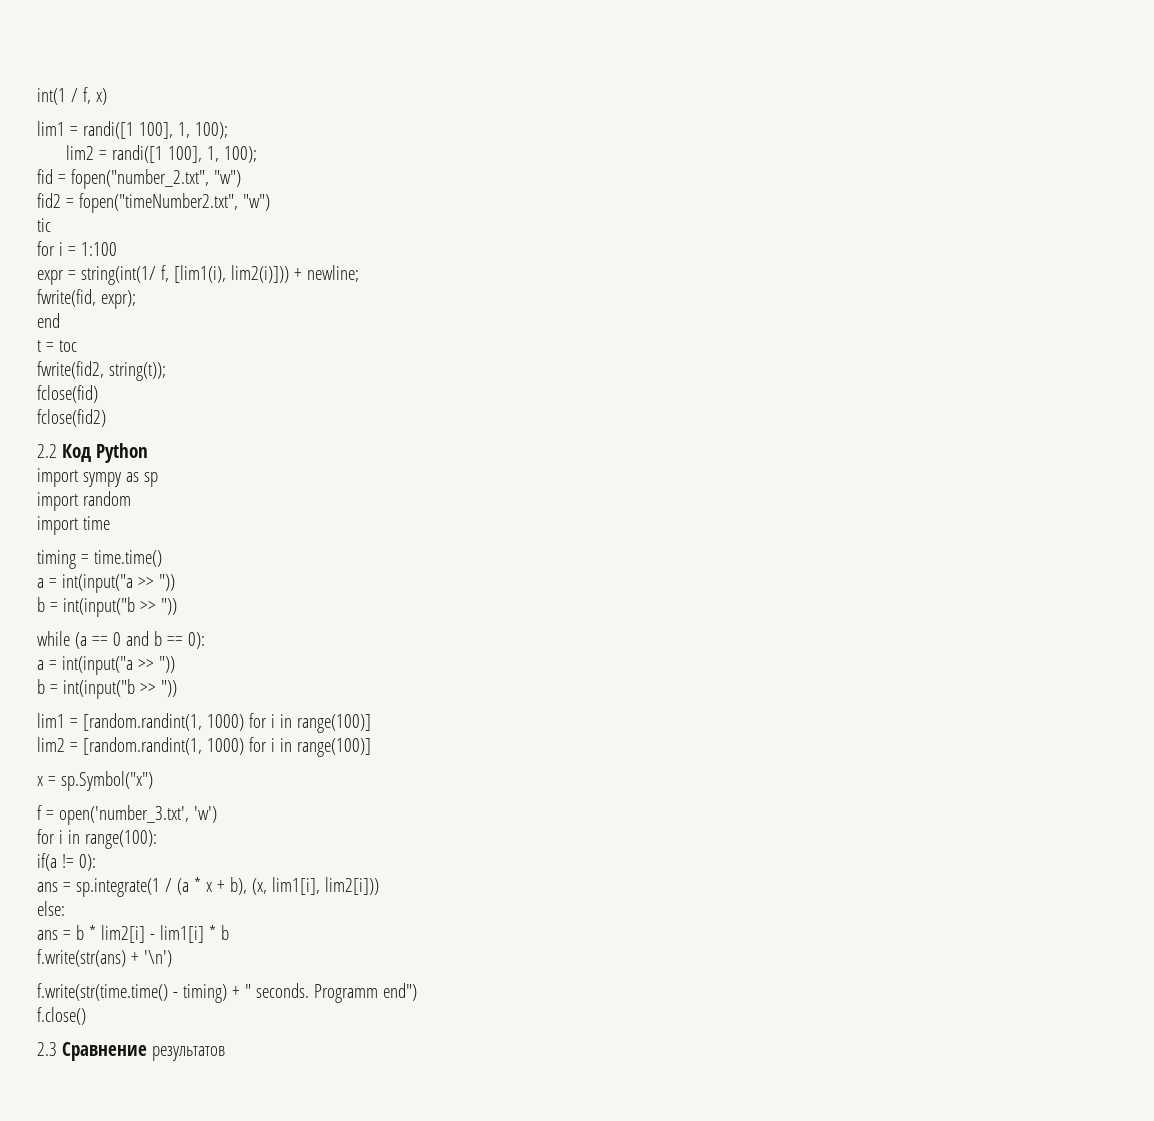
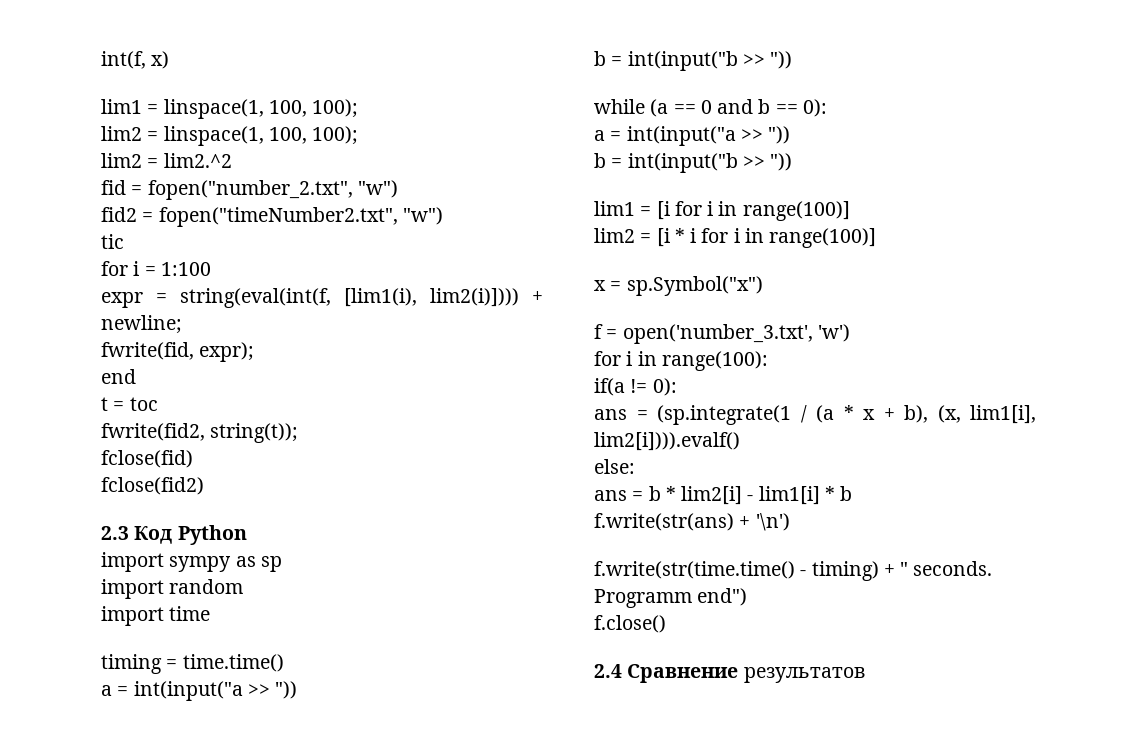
- int(1 / f, x)
+ int(f, x)
- lim1 = randi([1 100], 1, 100);
- lim2 = randi([1 100], 1, 100);
+ lim1 = linspace(1, 100, 100);
+ lim2 = linspace(1, 100, 100);
+ lim2 = lim2.^2
- expr = string(int(1/ f, [lim1(i), lim2(i)])) + newline;
+ expr = string(eval(int(f, [lim1(i), lim2(i)]))) + newline;
- 2.2 Код Python
+ 2.3 Код Python
- lim1 = [random.randint(1, 1000) for i in range(100)]
+ lim1 = [i for i in range(100)]
- lim2 = [random.randint(1, 1000) for i in range(100)]
+ lim2 = [i * i for i in range(100)]
- ans = sp.integrate(1 / (a * x + b), (x, lim1[i], lim2[i]))
+ ans = (sp.integrate(1 / (a * x + b), (x, lim1[i], lim2[i]))).evalf()
- 2.3 Сравнение результатов
+ 2.4 Сравнение результатов

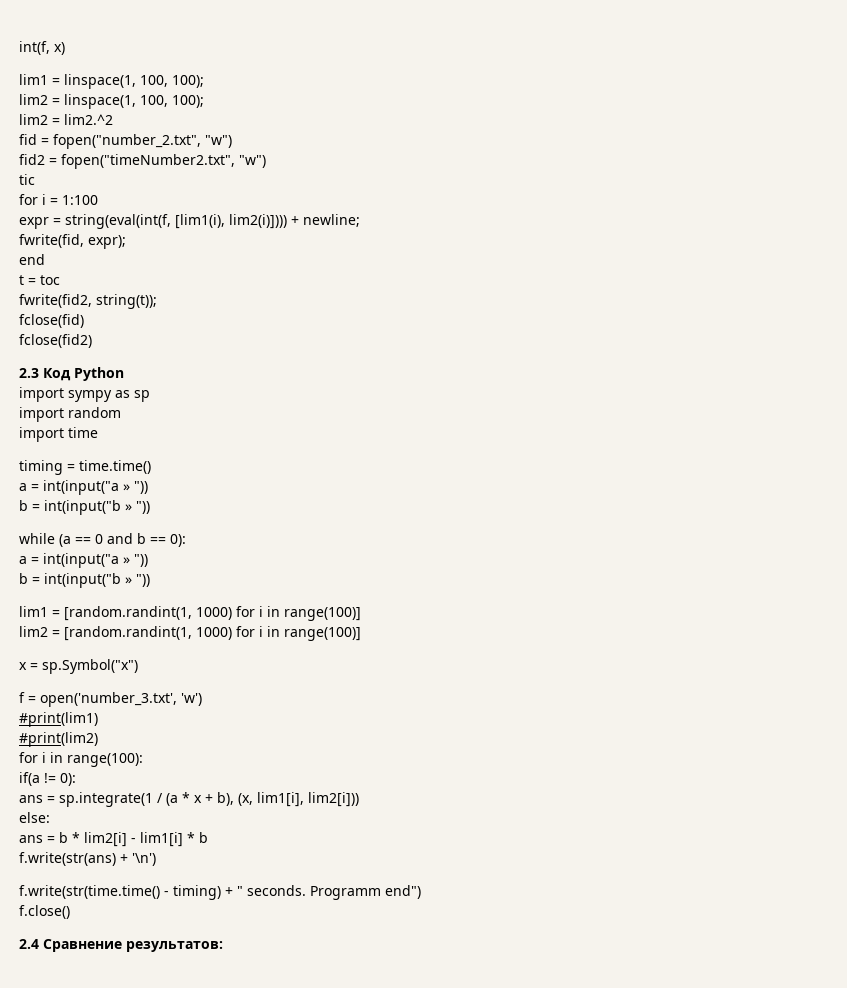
  timing = time.time()
- a = int(input("a >> "))
- b = int(input("b >> "))
+ a = int(input("a » "))
+ b = int(input("b » "))
  while (a == 0 and b == 0):
- a = int(input("a >> "))
- b = int(input("b >> "))
+ a = int(input("a » "))
+ b = int(input("b » "))
- lim1 = [i for i in range(100)]
+ lim1 = [random.randint(1, 1000) for i in range(100)]
- lim2 = [i * i for i in range(100)]
+ lim2 = [random.randint(1, 1000) for i in range(100)]
+ #print(lim1)
+ #print(lim2)
- ans = (sp.integrate(1 / (a * x + b), (x, lim1[i], lim2[i]))).evalf()
+ ans = sp.integrate(1 / (a * x + b), (x, lim1[i], lim2[i]))
- 2.4 Сравнение результатов
+ 2.4 Сравнение результатов:

